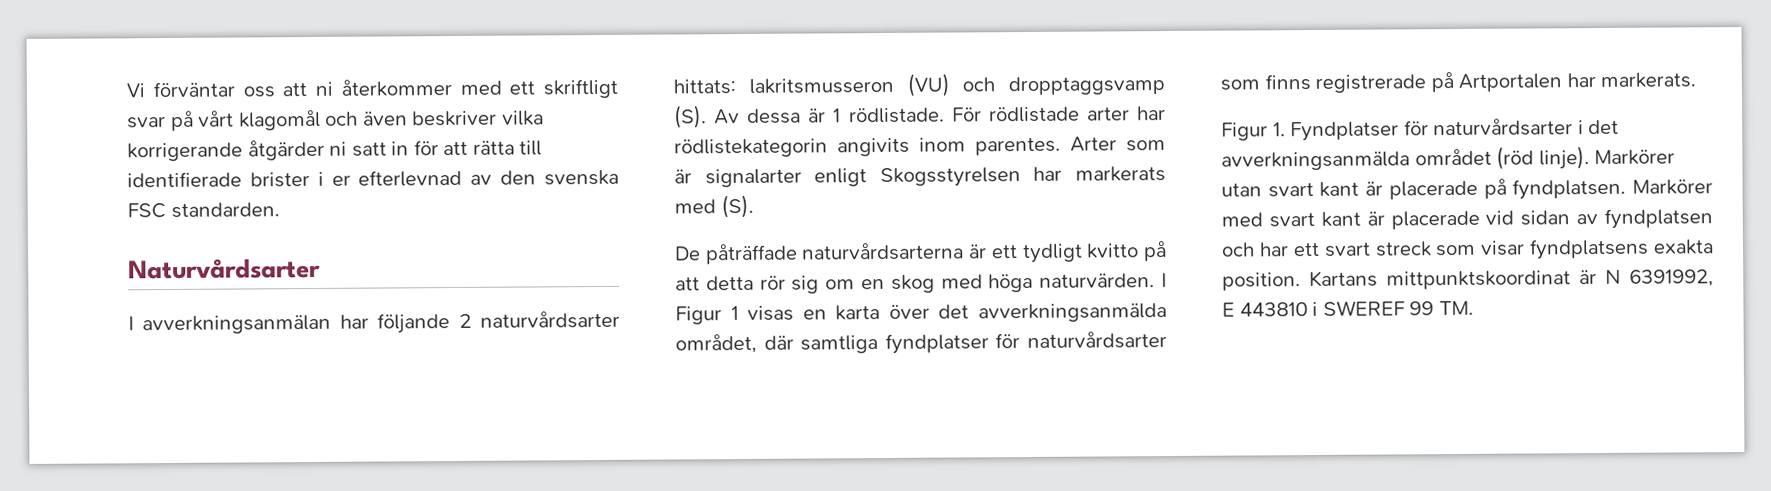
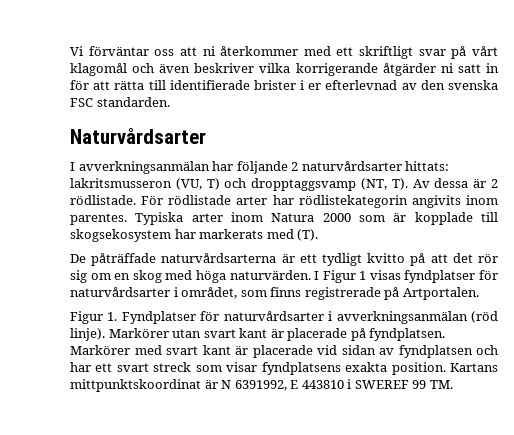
- I avverkningsanmälan har följande 2 naturvårdsarter hittats: lakritsmusseron (VU) och dropptaggsvamp (S). Av dessa är 1 rödlistade.
+ I avverkningsanmälan har följande 2 naturvårdsarter hittats: lakritsmusseron (VU, T) och dropptaggsvamp (NT, T). Av dessa är 2 rödlistade.
- Arter som är signalarter enligt Skogsstyrelsen har markerats med (S).
+ Typiska arter inom Natura 2000 som är kopplade till skogsekosystem har markerats med (T).
- De påträffade naturvårdsarterna är ett tydligt kvitto på att detta rör sig om en skog med höga naturvärden.
+ De påträffade naturvårdsarterna är ett tydligt kvitto på att det rör sig om en skog med höga naturvärden.
- I Figur 1 visas en karta över det avverkningsanmälda området, där samtliga fyndplatser för naturvårdsarter som finns registrerade på Artportalen har markerats.
+ I Figur 1 visas fyndplatser för naturvårdsarter i området, som finns registrerade på Artportalen.
- Figur 1. Fyndplatser för naturvårdsarter i det avverkningsanmälda området (röd linje).
+ Figur 1. Fyndplatser för naturvårdsarter i avverkningsanmälan (röd linje).

